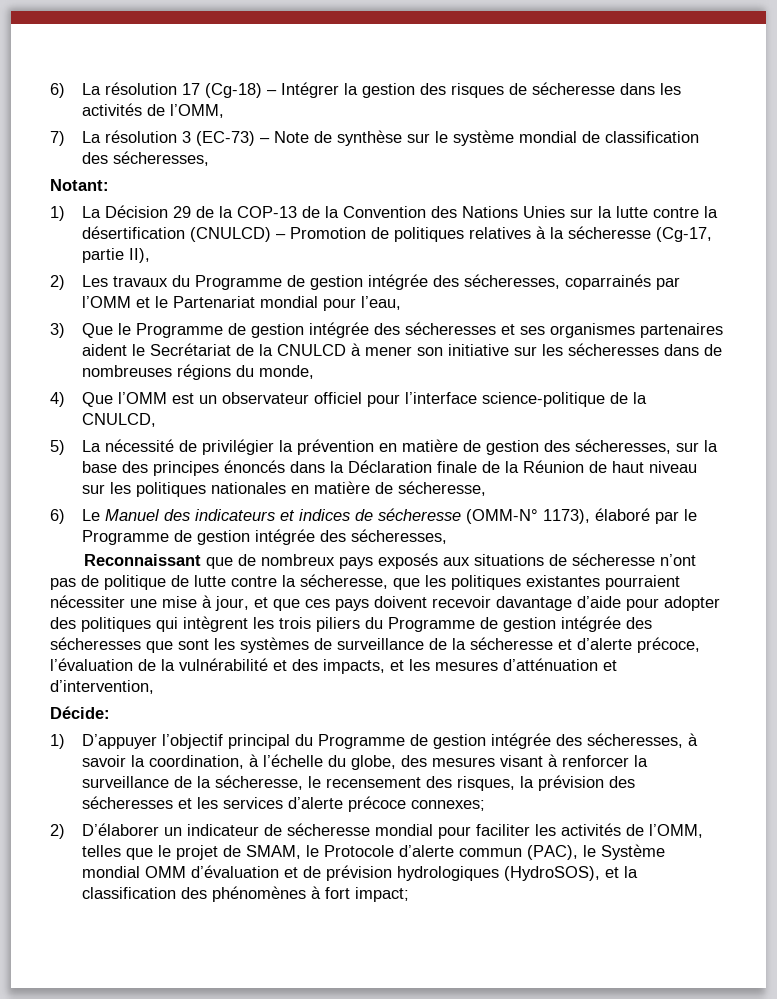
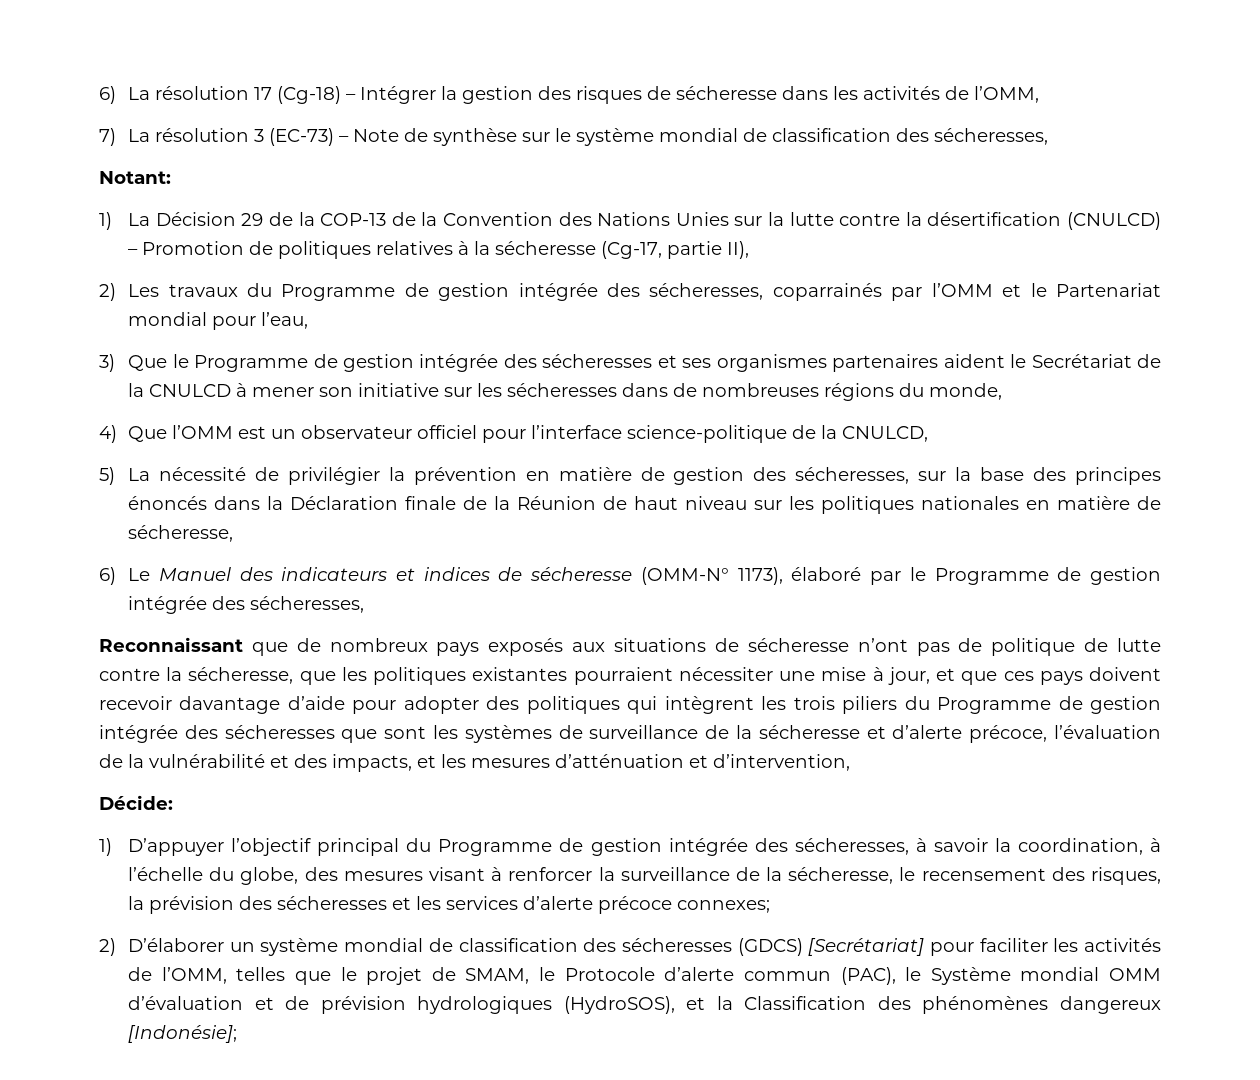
- 2) D’élaborer un indicateur de sécheresse mondial pour faciliter les activités de l’OMM, telles que le projet de SMAM, le Protocole d’alerte commun (PAC), le Système mondial OMM d’évaluation et de prévision hydrologiques (HydroSOS), et la classification des phénomènes à fort impact;
+ 2) D’élaborer un système mondial de classification des sécheresses (GDCS) [Secrétariat] pour faciliter les activités de l’OMM, telles que le projet de SMAM, le Protocole d’alerte commun (PAC), le Système mondial OMM d’évaluation et de prévision hydrologiques (HydroSOS), et la Classification des phénomènes dangereux [Indonésie];

